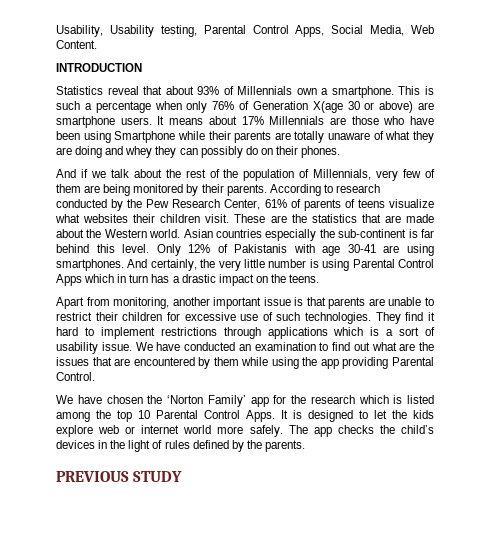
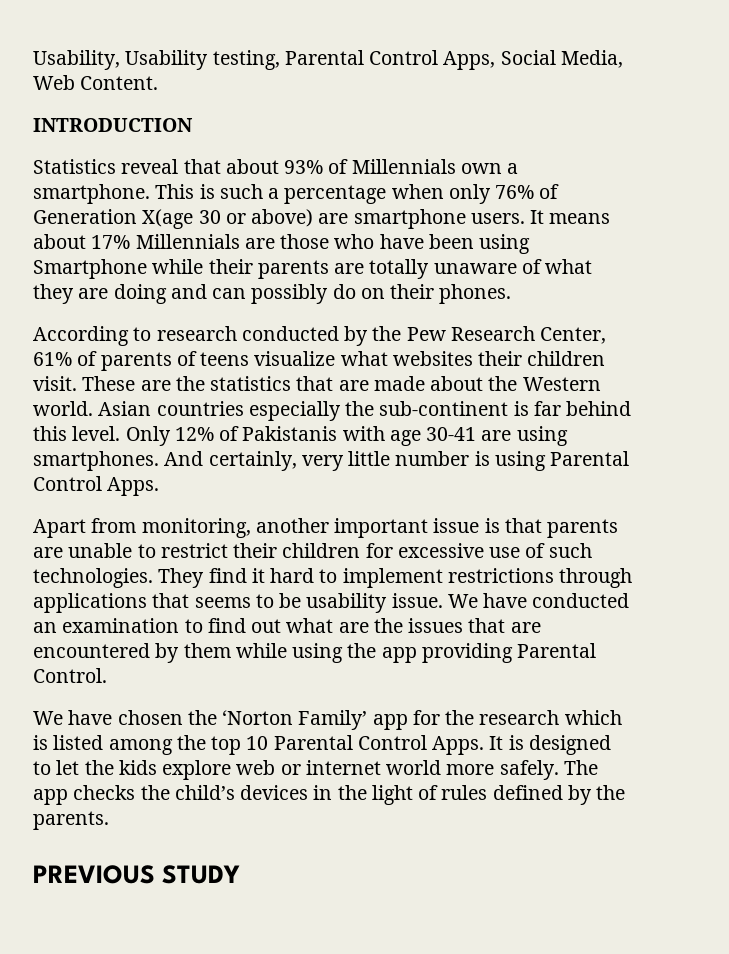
- It means about 17% Millennials are those who have been using Smartphone while their parents are totally unaware of what they are doing and whey they can possibly do on their phones.
+ It means about 17% Millennials are those who have been using Smartphone while their parents are totally unaware of what they are doing and can possibly do on their phones.
- And if we talk about the rest of the population of Millennials, very few of them are being monitored by their parents.
- And certainly, the very little number is using Parental Control Apps which in turn has a drastic impact on the teens.
+ And certainly, very little number is using Parental Control Apps.
- They find it hard to implement restrictions through applications which is a sort of usability issue.
+ They find it hard to implement restrictions through applications that seems to be usability issue.

